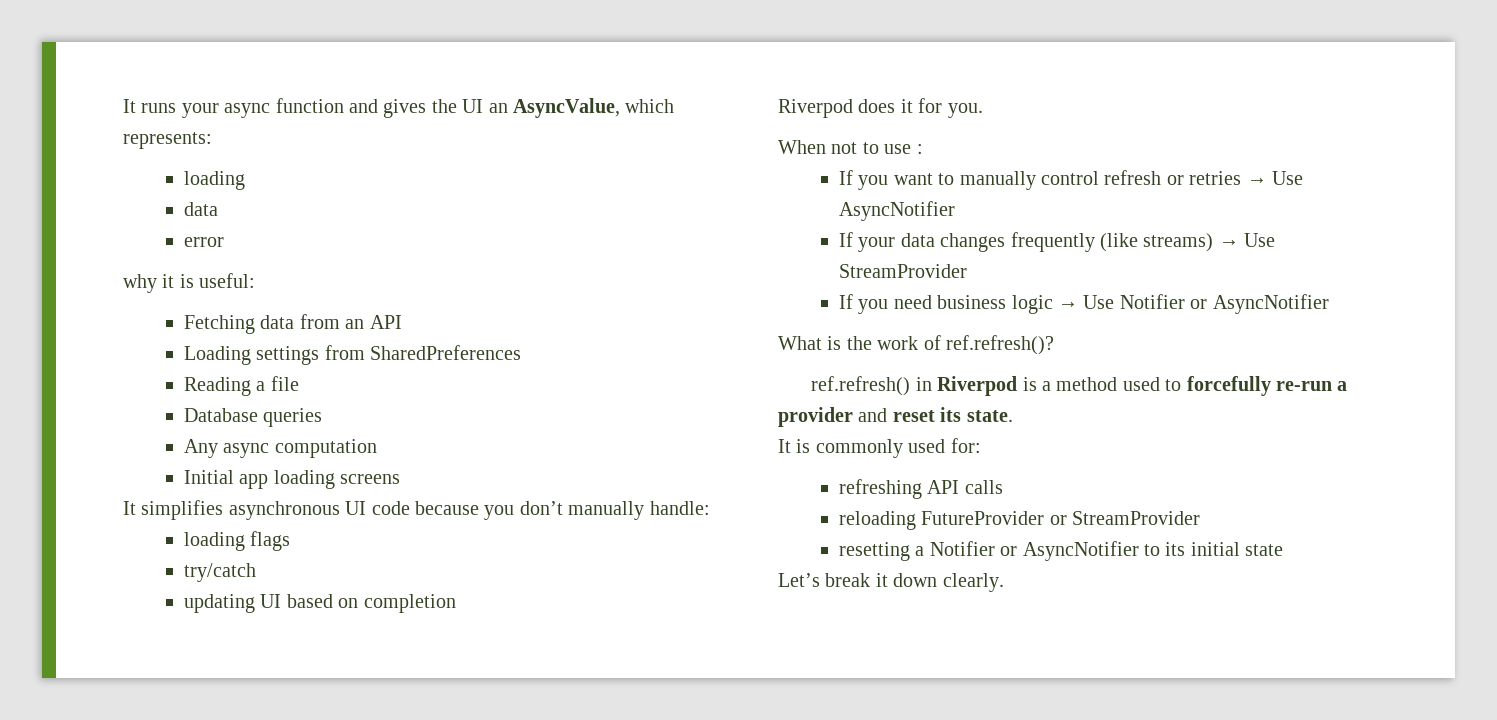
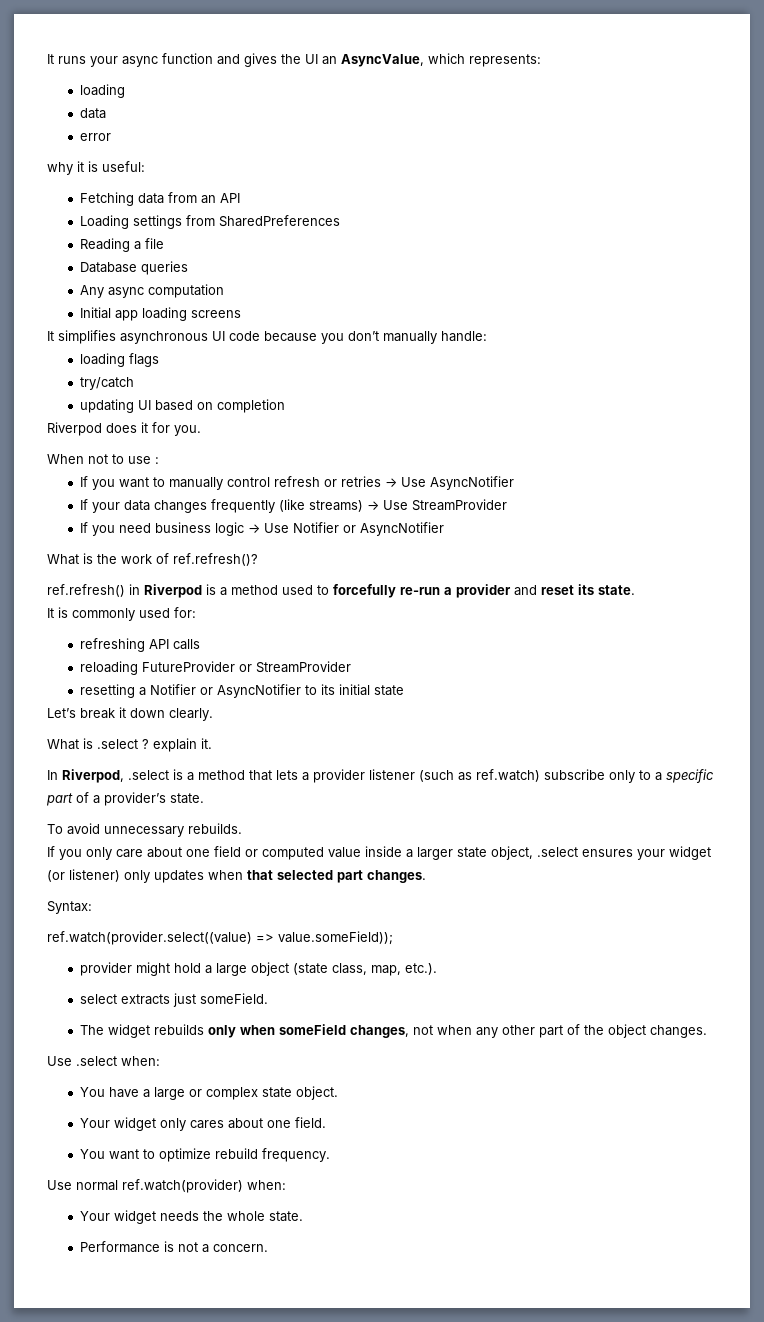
+ What is .select ? explain it.
+ In Riverpod, .select is a method that lets a provider listener (such as ref.watch) subscribe only to a specific part of a provider’s state.
+ To avoid unnecessary rebuilds.
+ If you only care about one field or computed value inside a larger state object, .select ensures your widget (or listener) only updates when that selected part changes.
+ Syntax:
+ ref.watch(provider.select((value) => value.someField));
+ provider might hold a large object (state class, map, etc.).
+ select extracts just someField.
+ The widget rebuilds only when someField changes, not when any other part of the object changes.
+ Use .select when:
+ You have a large or complex state object.
+ Your widget only cares about one field.
+ You want to optimize rebuild frequency.
+ Use normal ref.watch(provider) when:
+ Your widget needs the whole state.
+ Performance is not a concern.

